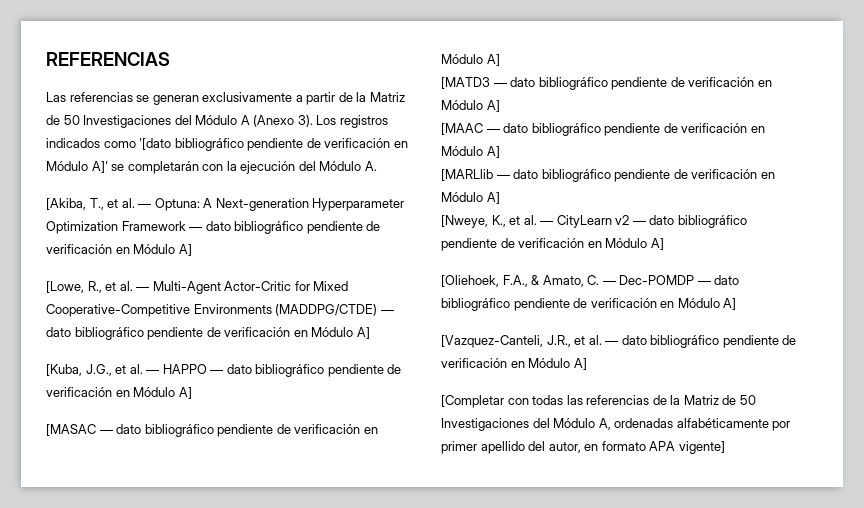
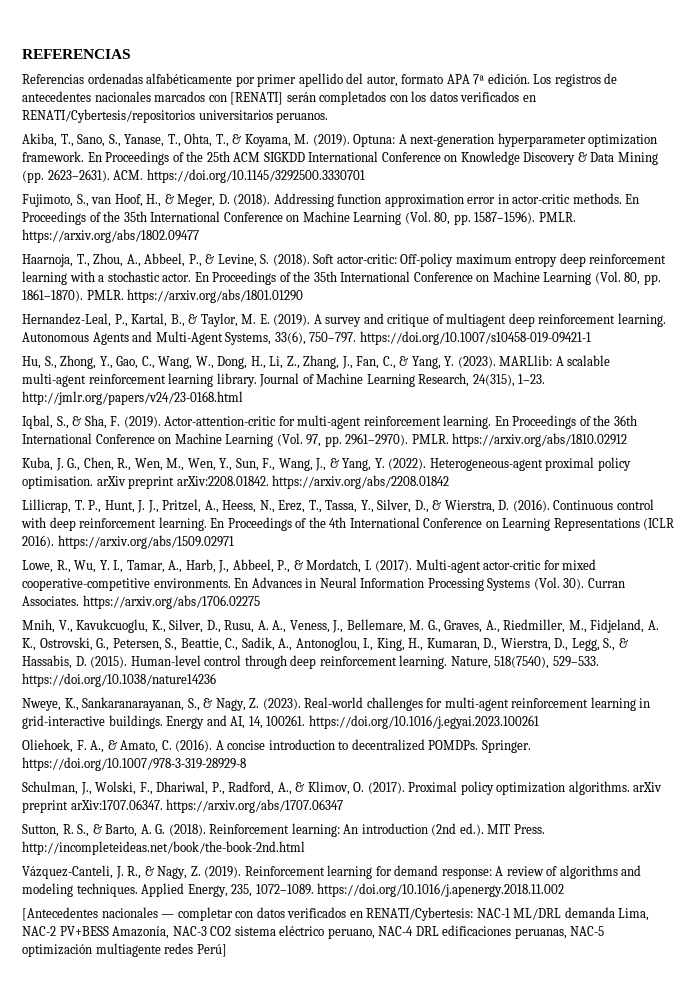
- Las referencias se generan exclusivamente a partir de la Matriz de 50 Investigaciones del Módulo A (Anexo 3). Los registros indicados como '[dato bibliográfico pendiente de verificación en Módulo A]' se completarán con la ejecución del Módulo A.
- [Akiba, T., et al. — Optuna: A Next-generation Hyperparameter Optimization Framework — dato bibliográfico pendiente de verificación en Módulo A]
- [Lowe, R., et al. — Multi-Agent Actor-Critic for Mixed Cooperative-Competitive Environments (MADDPG/CTDE) — dato bibliográfico pendiente de verificación en Módulo A]
- [Kuba, J.G., et al. — HAPPO — dato bibliográfico pendiente de verificación en Módulo A]
- [MASAC — dato bibliográfico pendiente de verificación en Módulo A]
- [MATD3 — dato bibliográfico pendiente de verificación en Módulo A]
- [MAAC — dato bibliográfico pendiente de verificación en Módulo A]
- [MARLlib — dato bibliográfico pendiente de verificación en Módulo A]
- [Nweye, K., et al. — CityLearn v2 — dato bibliográfico pendiente de verificación en Módulo A]
- [Oliehoek, F.A., & Amato, C. — Dec-POMDP — dato bibliográfico pendiente de verificación en Módulo A]
- [Vazquez-Canteli, J.R., et al. — dato bibliográfico pendiente de verificación en Módulo A]
- [Completar con todas las referencias de la Matriz de 50 Investigaciones del Módulo A, ordenadas alfabéticamente por primer apellido del autor, en formato APA vigente]
+ Referencias ordenadas alfabéticamente por primer apellido del autor, formato APA 7ª edición. Los registros de antecedentes nacionales marcados con [RENATI] serán completados con los datos verificados en RENATI/Cybertesis/repositorios universitarios peruanos.
+ Akiba, T., Sano, S., Yanase, T., Ohta, T., & Koyama, M. (2019). Optuna: A next-generation hyperparameter optimization framework. En Proceedings of the 25th ACM SIGKDD International Conference on Knowledge Discovery & Data Mining (pp. 2623–2631). ACM. https://doi.org/10.1145/3292500.3330701
+ Fujimoto, S., van Hoof, H., & Meger, D. (2018). Addressing function approximation error in actor-critic methods. En Proceedings of the 35th International Conference on Machine Learning (Vol. 80, pp. 1587–1596). PMLR. https://arxiv.org/abs/1802.09477
+ Haarnoja, T., Zhou, A., Abbeel, P., & Levine, S. (2018). Soft actor-critic: Off-policy maximum entropy deep reinforcement learning with a stochastic actor. En Proceedings of the 35th International Conference on Machine Learning (Vol. 80, pp. 1861–1870). PMLR. https://arxiv.org/abs/1801.01290
+ Hernandez-Leal, P., Kartal, B., & Taylor, M. E. (2019). A survey and critique of multiagent deep reinforcement learning. Autonomous Agents and Multi-Agent Systems, 33(6), 750–797. https://doi.org/10.1007/s10458-019-09421-1
+ Hu, S., Zhong, Y., Gao, C., Wang, W., Dong, H., Li, Z., Zhang, J., Fan, C., & Yang, Y. (2023). MARLlib: A scalable multi-agent reinforcement learning library. Journal of Machine Learning Research, 24(315), 1–23. http://jmlr.org/papers/v24/23-0168.html
+ Iqbal, S., & Sha, F. (2019). Actor-attention-critic for multi-agent reinforcement learning. En Proceedings of the 36th International Conference on Machine Learning (Vol. 97, pp. 2961–2970). PMLR. https://arxiv.org/abs/1810.02912
+ Kuba, J. G., Chen, R., Wen, M., Wen, Y., Sun, F., Wang, J., & Yang, Y. (2022). Heterogeneous-agent proximal policy optimisation. arXiv preprint arXiv:2208.01842. https://arxiv.org/abs/2208.01842
+ Lillicrap, T. P., Hunt, J. J., Pritzel, A., Heess, N., Erez, T., Tassa, Y., Silver, D., & Wierstra, D. (2016). Continuous control with deep reinforcement learning. En Proceedings of the 4th International Conference on Learning Representations (ICLR 2016). https://arxiv.org/abs/1509.02971
+ Lowe, R., Wu, Y. I., Tamar, A., Harb, J., Abbeel, P., & Mordatch, I. (2017). Multi-agent actor-critic for mixed cooperative-competitive environments. En Advances in Neural Information Processing Systems (Vol. 30). Curran Associates. https://arxiv.org/abs/1706.02275
+ Mnih, V., Kavukcuoglu, K., Silver, D., Rusu, A. A., Veness, J., Bellemare, M. G., Graves, A., Riedmiller, M., Fidjeland, A. K., Ostrovski, G., Petersen, S., Beattie, C., Sadik, A., Antonoglou, I., King, H., Kumaran, D., Wierstra, D., Legg, S., & Hassabis, D. (2015). Human-level control through deep reinforcement learning. Nature, 518(7540), 529–533. https://doi.org/10.1038/nature14236
+ Nweye, K., Sankaranarayanan, S., & Nagy, Z. (2023). Real-world challenges for multi-agent reinforcement learning in grid-interactive buildings. Energy and AI, 14, 100261. https://doi.org/10.1016/j.egyai.2023.100261
+ Oliehoek, F. A., & Amato, C. (2016). A concise introduction to decentralized POMDPs. Springer. https://doi.org/10.1007/978-3-319-28929-8
+ Schulman, J., Wolski, F., Dhariwal, P., Radford, A., & Klimov, O. (2017). Proximal policy optimization algorithms. arXiv preprint arXiv:1707.06347. https://arxiv.org/abs/1707.06347
+ Sutton, R. S., & Barto, A. G. (2018). Reinforcement learning: An introduction (2nd ed.). MIT Press. http://incompleteideas.net/book/the-book-2nd.html
+ Vázquez-Canteli, J. R., & Nagy, Z. (2019). Reinforcement learning for demand response: A review of algorithms and modeling techniques. Applied Energy, 235, 1072–1089. https://doi.org/10.1016/j.apenergy.2018.11.002
+ [Antecedentes nacionales — completar con datos verificados en RENATI/Cybertesis: NAC-1 ML/DRL demanda Lima, NAC-2 PV+BESS Amazonía, NAC-3 CO2 sistema eléctrico peruano, NAC-4 DRL edificaciones peruanas, NAC-5 optimización multiagente redes Perú]

